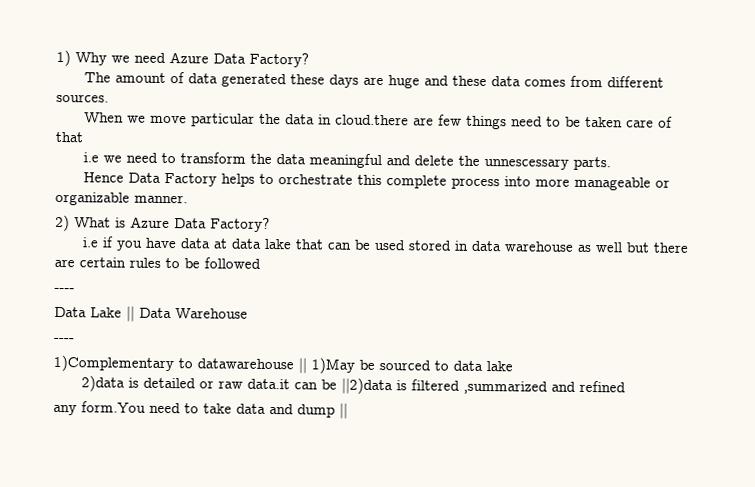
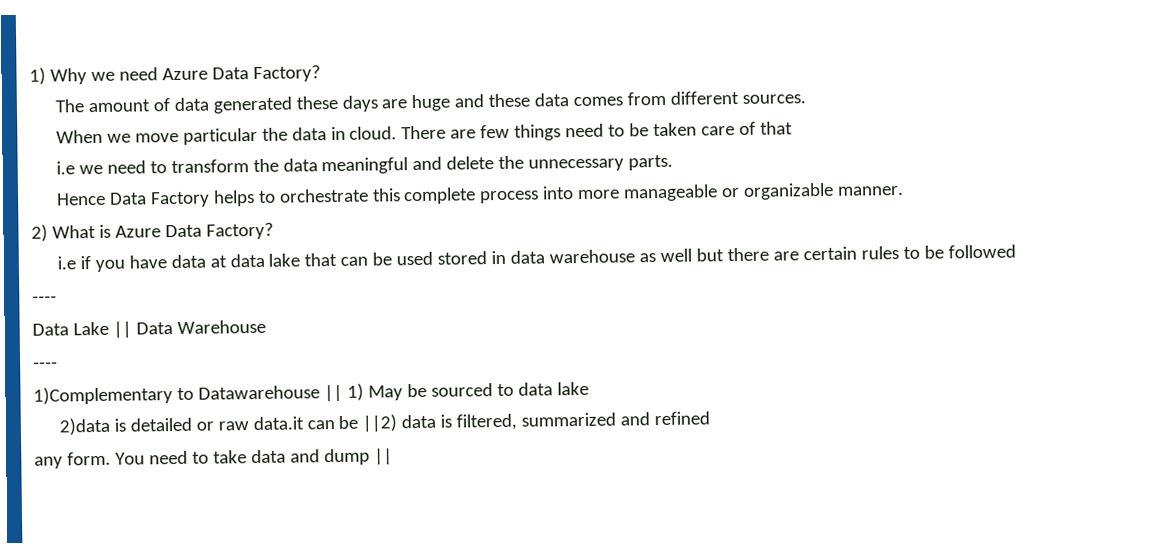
- When we move particular the data in cloud.there are few things need to be taken care of that
+ When we move particular the data in cloud. There are few things need to be taken care of that
- i.e we need to transform the data meaningful and delete the unnescessary parts.
+ i.e we need to transform the data meaningful and delete the unnecessary parts.
- 1)Complementary to datawarehouse || 1)May be sourced to data lake
+ 1)Complementary to Datawarehouse || 1) May be sourced to data lake
- 2)data is detailed or raw data.it can be ||2)data is filtered ,summarized and refined
+ 2)data is detailed or raw data.it can be ||2) data is filtered, summarized and refined
- any form.You need to take data and dump ||
+ any form. You need to take data and dump ||

